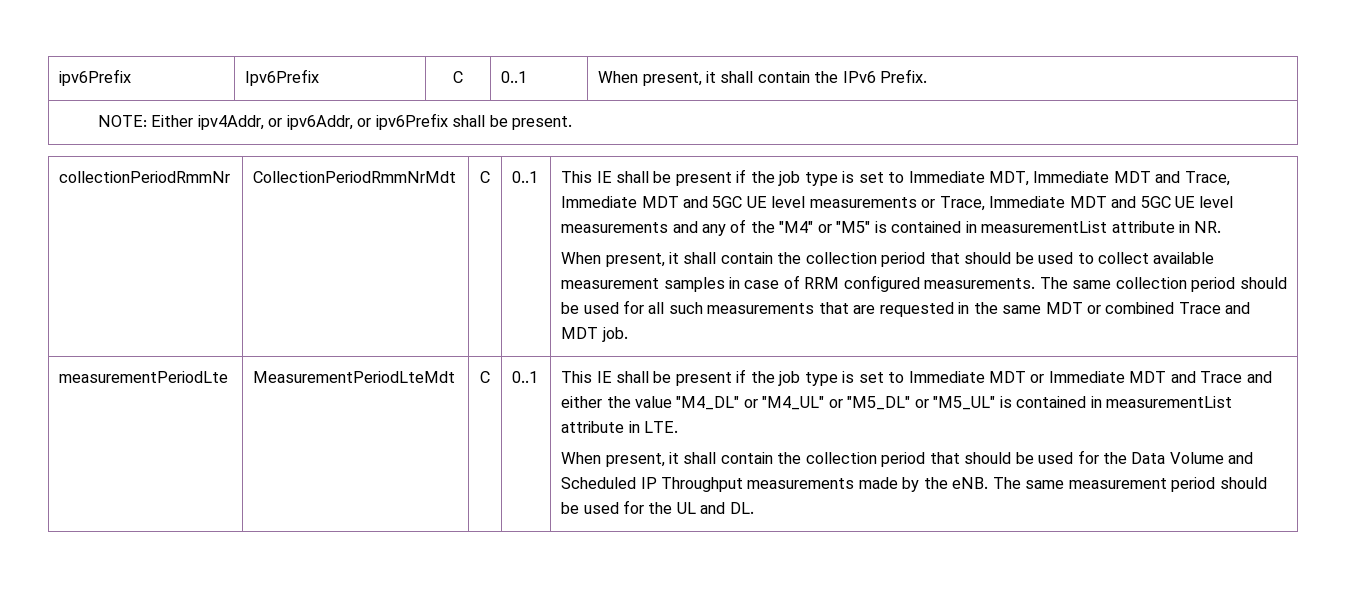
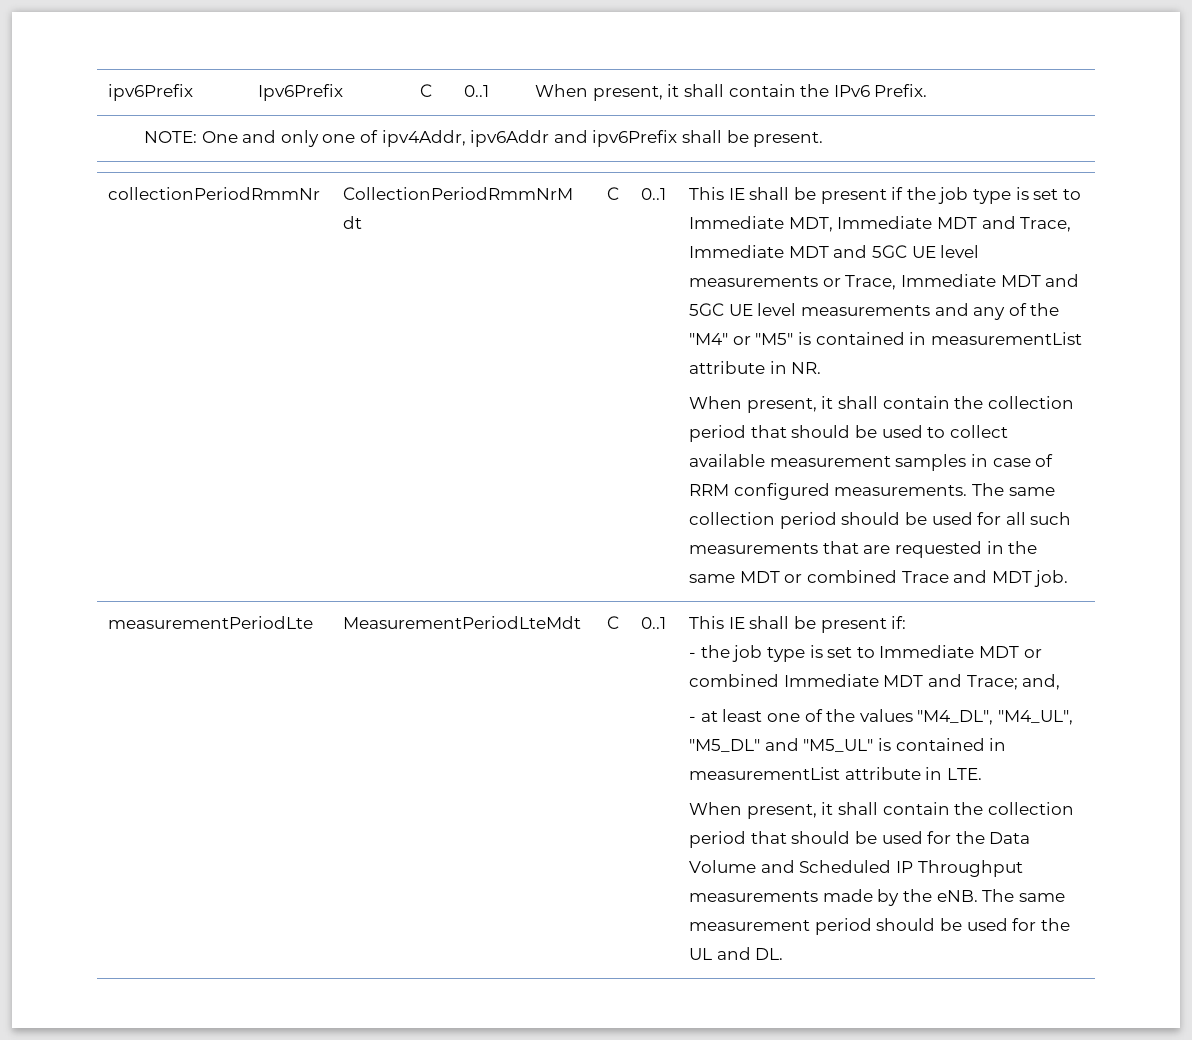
- NOTE: Either ipv4Addr, or ipv6Addr, or ipv6Prefix shall be present.
+ NOTE: One and only one of ipv4Addr, ipv6Addr and ipv6Prefix shall be present.
- This IE shall be present if the job type is set to Immediate MDT or Immediate MDT and Trace and either the value "M4_DL" or "M4_UL" or "M5_DL" or "M5_UL" is contained in measurementList attribute in LTE.
+ This IE shall be present if:
+ - the job type is set to Immediate MDT or combined Immediate MDT and Trace; and,
+ - at least one of the values "M4_DL", "M4_UL", "M5_DL" and "M5_UL" is contained in measurementList attribute in LTE.

